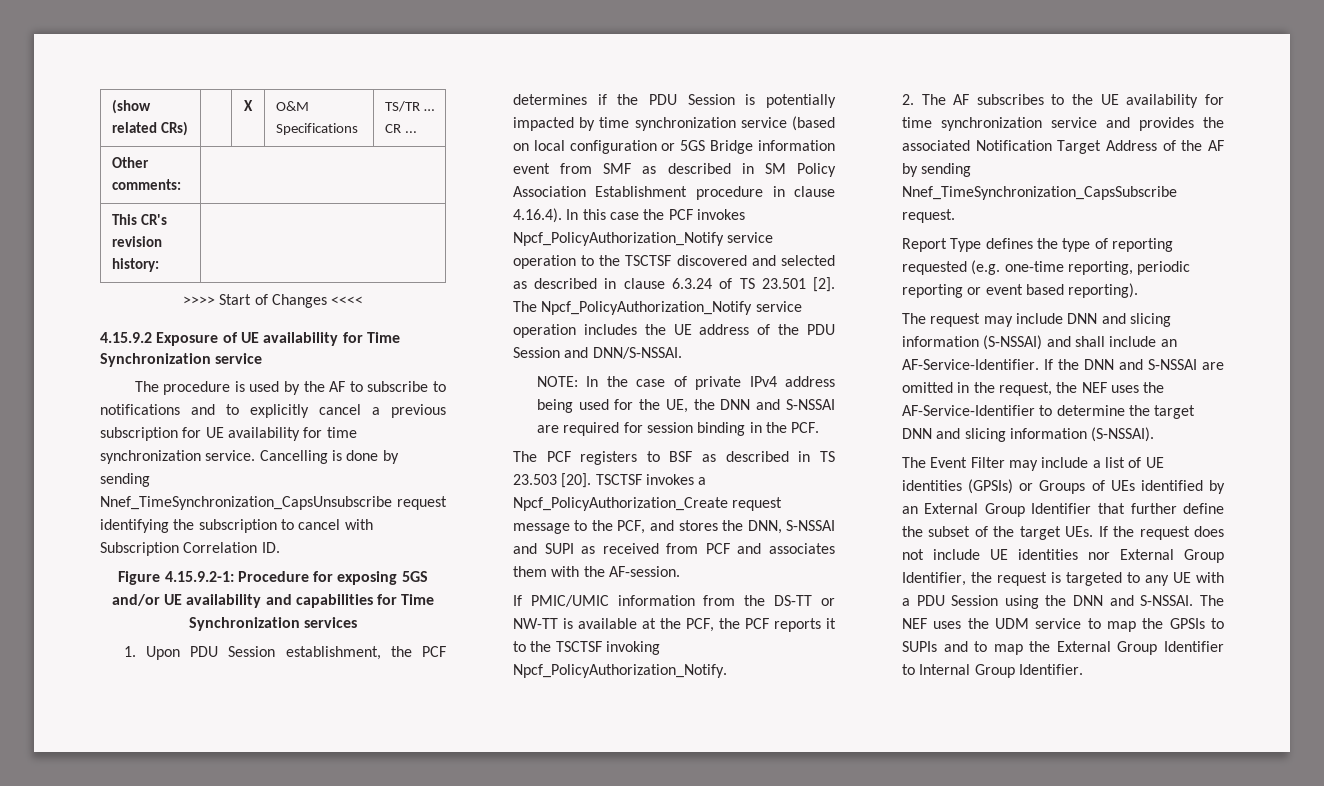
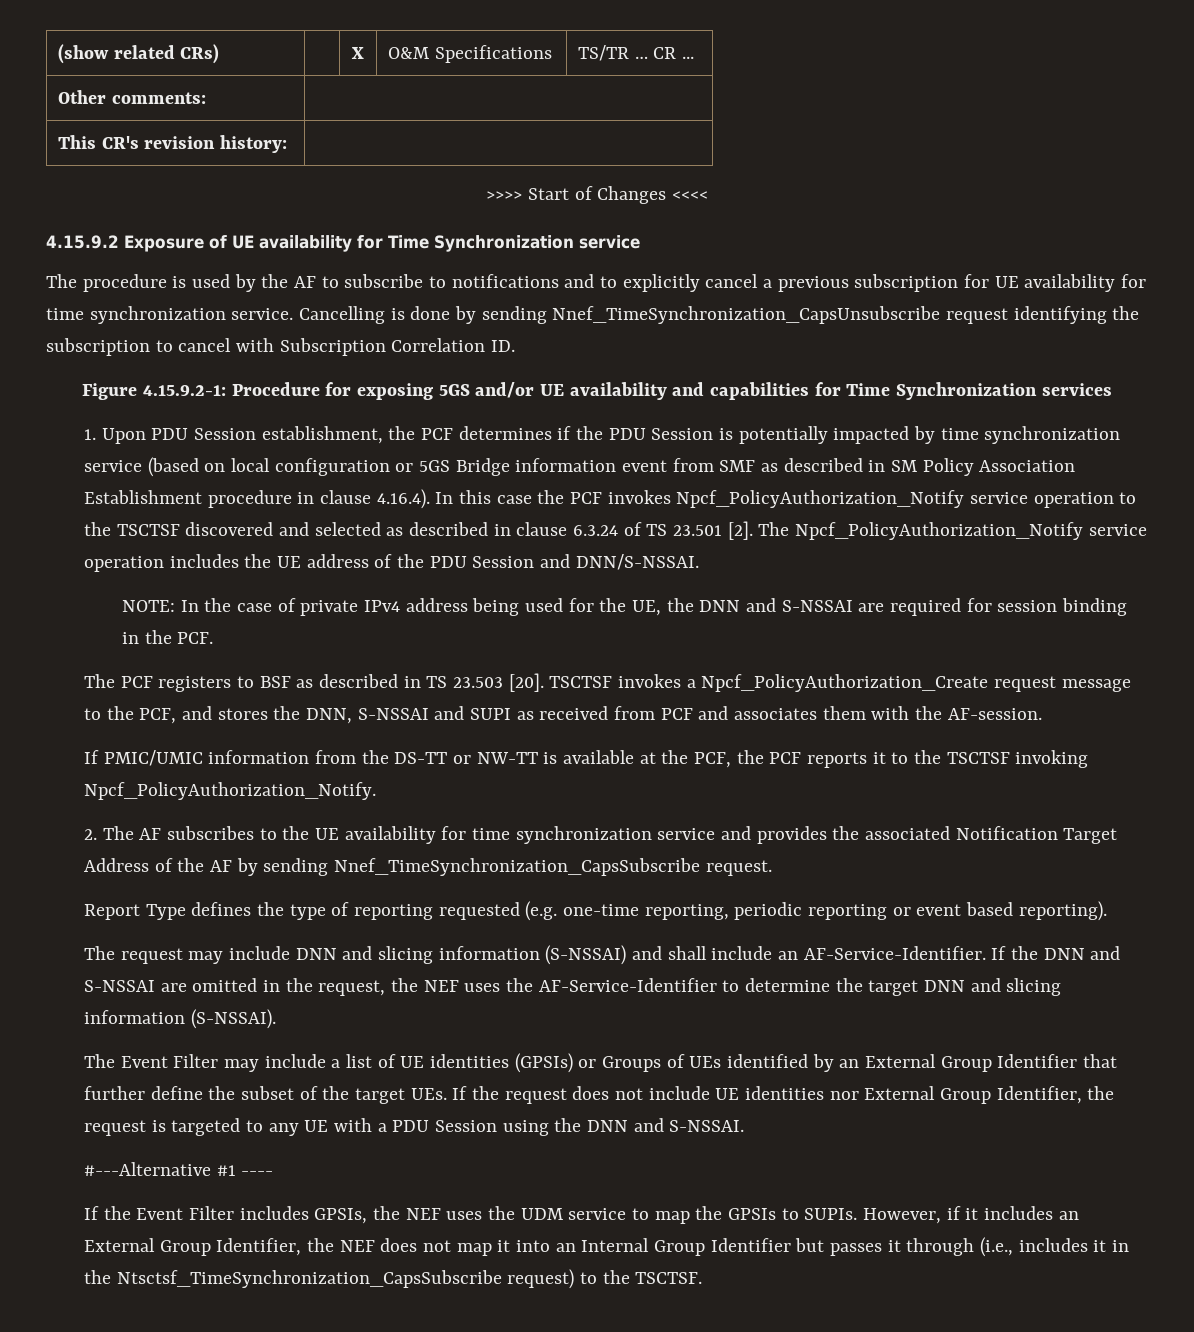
- The Event Filter may include a list of UE identities (GPSIs) or Groups of UEs identified by an External Group Identifier that further define the subset of the target UEs. If the request does not include UE identities nor External Group Identifier, the request is targeted to any UE with a PDU Session using the DNN and S-NSSAI. The NEF uses the UDM service to map the GPSIs to SUPIs and to map the External Group Identifier to Internal Group Identifier.
+ The Event Filter may include a list of UE identities (GPSIs) or Groups of UEs identified by an External Group Identifier that further define the subset of the target UEs. If the request does not include UE identities nor External Group Identifier, the request is targeted to any UE with a PDU Session using the DNN and S-NSSAI.
+ #---Alternative #1 ----
+ If the Event Filter includes GPSIs, the NEF uses the UDM service to map the GPSIs to SUPIs. However, if it includes an External Group Identifier, the NEF does not map it into an Internal Group Identifier but passes it through (i.e., includes it in the Ntsctsf_TimeSynchronization_CapsSubscribe request) to the TSCTSF.

